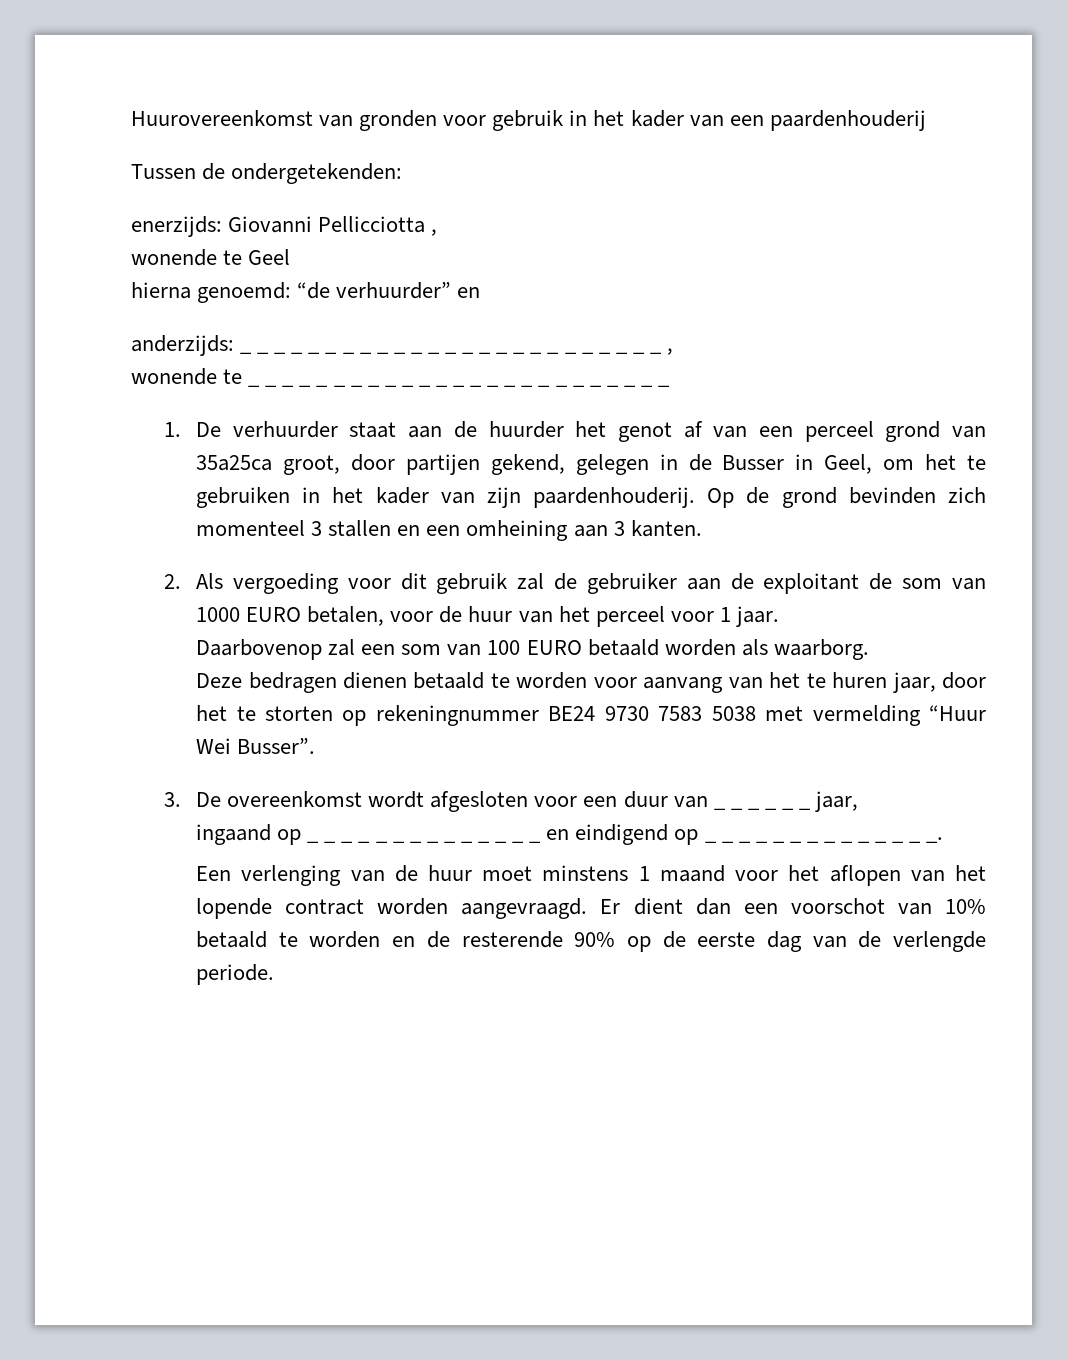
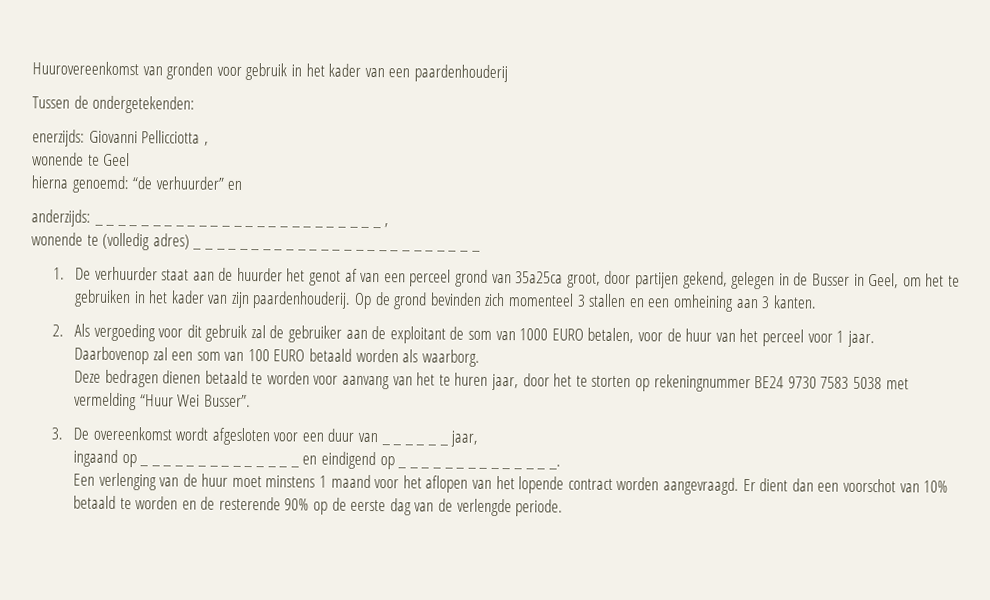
- wonende te _ _ _ _ _ _ _ _ _ _ _ _ _ _ _ _ _ _ _ _ _ _ _ _ _
+ wonende te (volledig adres) _ _ _ _ _ _ _ _ _ _ _ _ _ _ _ _ _ _ _ _ _ _ _ _ _

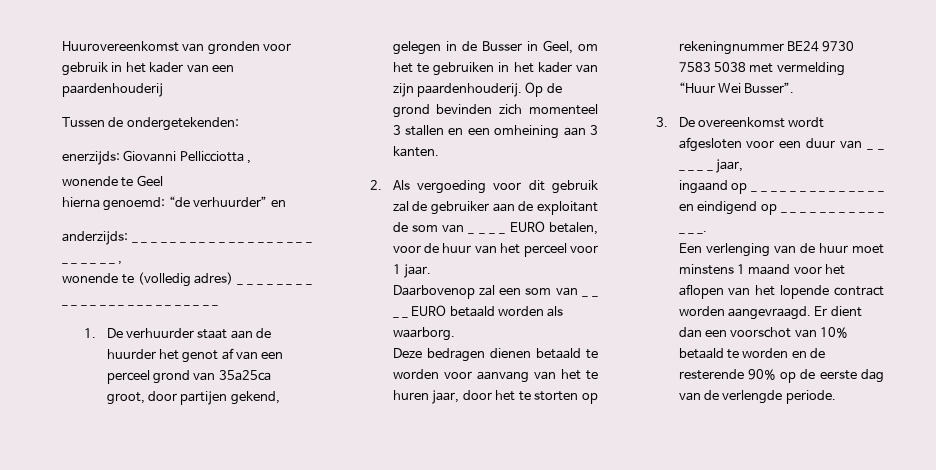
- 2. Als vergoeding voor dit gebruik zal de gebruiker aan de exploitant de som van 1000 EURO betalen, voor de huur van het perceel voor 1 jaar.
+ 2. Als vergoeding voor dit gebruik zal de gebruiker aan de exploitant de som van _ _ _ _ EURO betalen, voor de huur van het perceel voor 1 jaar.
- Daarbovenop zal een som van 100 EURO betaald worden als waarborg.
+ Daarbovenop zal een som van _ _ _ _ EURO betaald worden als waarborg.

